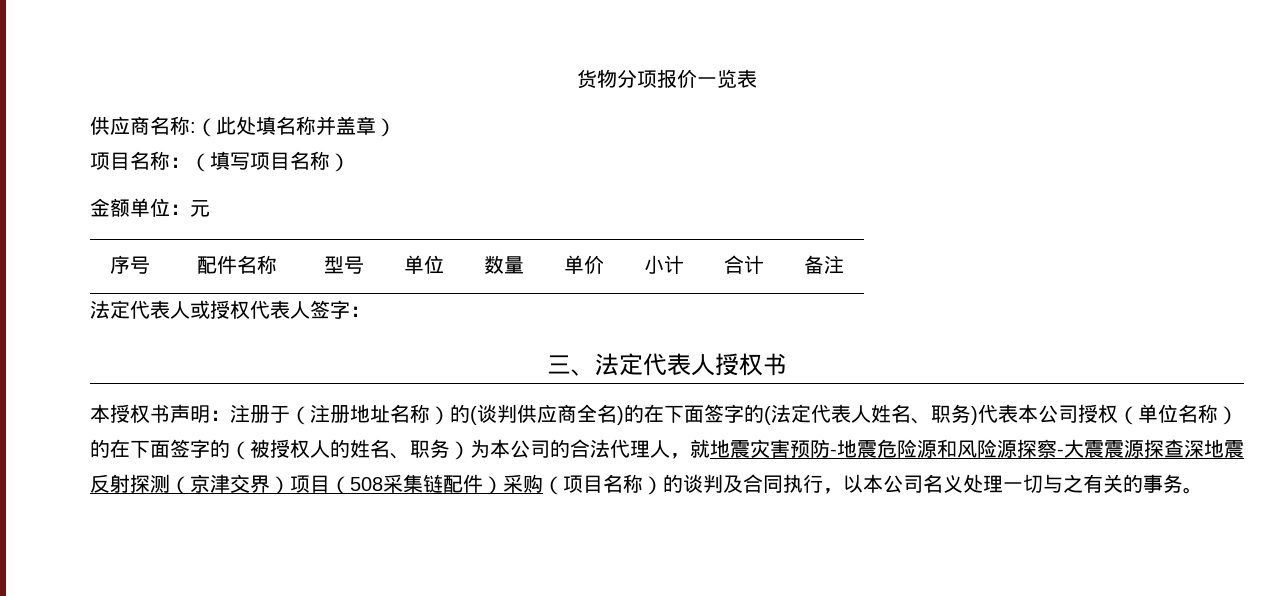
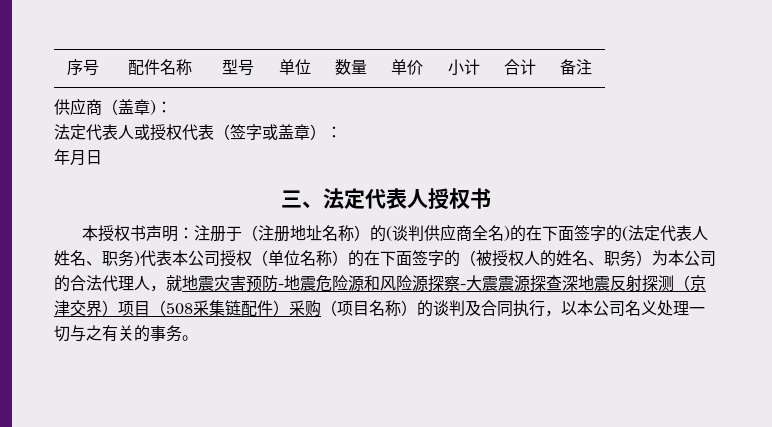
- 货物分项报价一览表
- 供应商名称:（此处填名称并盖章）
- 项目名称：（填写项目名称）
- 金额单位：元
+ 供应商（盖章)：
- 法定代表人或授权代表人签字：
+ 法定代表人或授权代表（签字或盖章）：
+ 年月日

